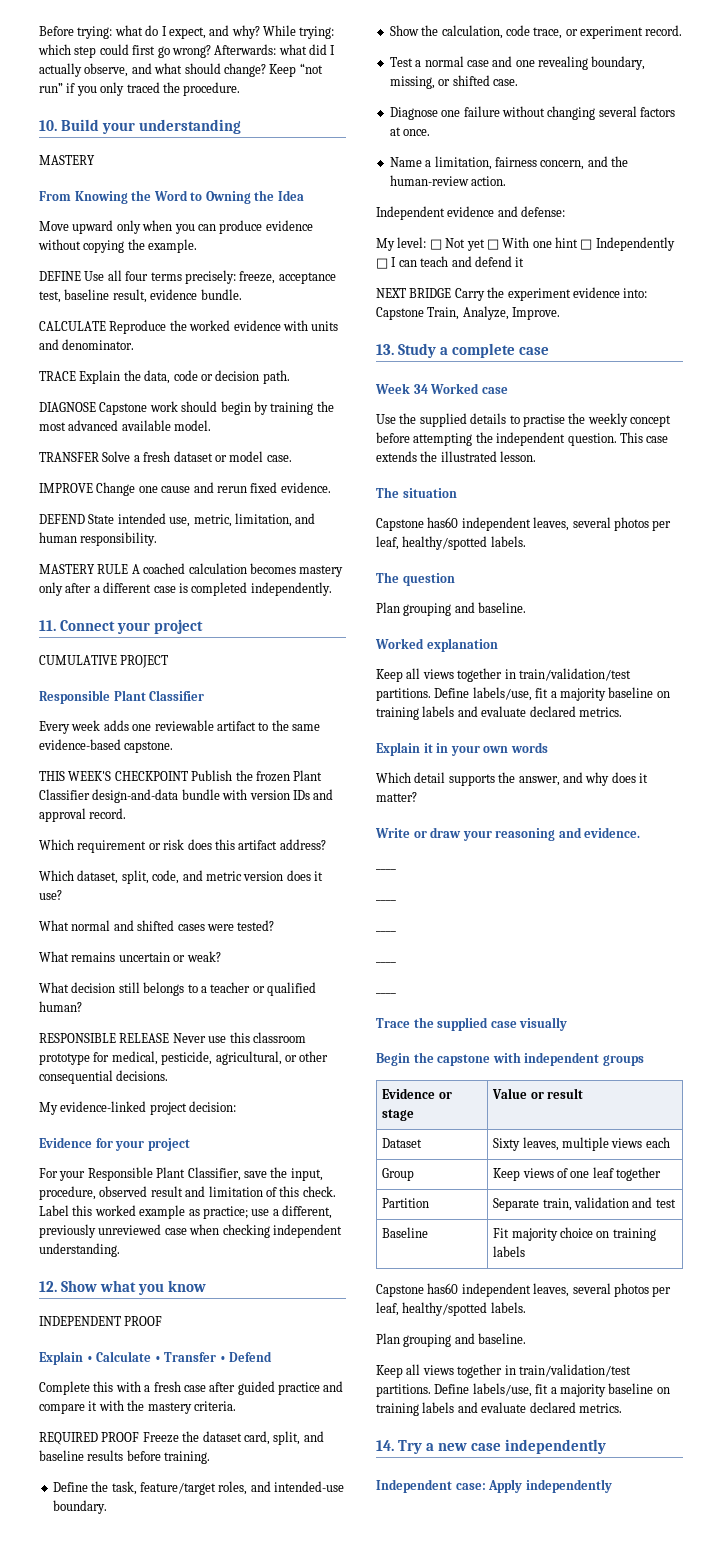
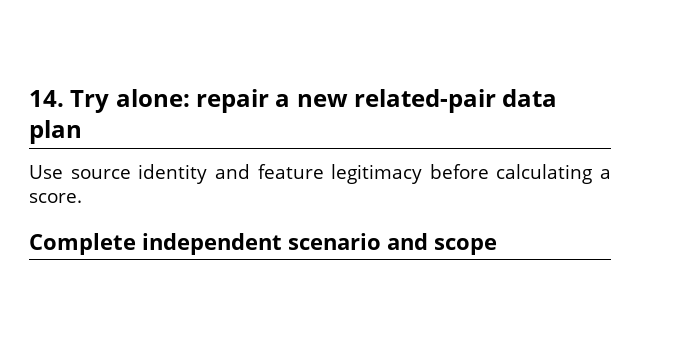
- Before trying: what do I expect, and why? While trying: which step could first go wrong? Afterwards: what did I actually observe, and what should change? Keep “not run” if you only traced the procedure.
- 10. Build your understanding
- MASTERY
- From Knowing the Word to Owning the Idea
- Move upward only when you can produce evidence without copying the example.
- DEFINE Use all four terms precisely: freeze, acceptance test, baseline result, evidence bundle.
- CALCULATE Reproduce the worked evidence with units and denominator.
- TRACE Explain the data, code or decision path.
- DIAGNOSE Capstone work should begin by training the most advanced available model.
- TRANSFER Solve a fresh dataset or model case.
- IMPROVE Change one cause and rerun fixed evidence.
- DEFEND State intended use, metric, limitation, and human responsibility.
- MASTERY RULE A coached calculation becomes mastery only after a different case is completed independently.
- 11. Connect your project
- CUMULATIVE PROJECT
- Responsible Plant Classifier
- Every week adds one reviewable artifact to the same evidence-based capstone.
- THIS WEEK'S CHECKPOINT Publish the frozen Plant Classifier design-and-data bundle with version IDs and approval record.
- Which requirement or risk does this artifact address?
- Which dataset, split, code, and metric version does it use?
- What normal and shifted cases were tested?
- What remains uncertain or weak?
- What decision still belongs to a teacher or qualified human?
- RESPONSIBLE RELEASE Never use this classroom prototype for medical, pesticide, agricultural, or other consequential decisions.
- My evidence-linked project decision:
- Evidence for your project
- For your Responsible Plant Classifier, save the input, procedure, observed result and limitation of this check. Label this worked example as practice; use a different, previously unreviewed case when checking independent understanding.
- 12. Show what you know
- INDEPENDENT PROOF
- Explain • Calculate • Transfer • Defend
- Complete this with a fresh case after guided practice and compare it with the mastery criteria.
- REQUIRED PROOF Freeze the dataset card, split, and baseline results before training.
- Define the task, feature/target roles, and intended-use boundary.
- Show the calculation, code trace, or experiment record.
- Test a normal case and one revealing boundary, missing, or shifted case.
- Diagnose one failure without changing several factors at once.
- Name a limitation, fairness concern, and the human-review action.
- Independent evidence and defense:
- My level: □ Not yet □ With one hint □ Independently □ I can teach and defend it
- NEXT BRIDGE Carry the experiment evidence into: Capstone Train, Analyze, Improve.
- 13. Study a complete case
- Week 34 Worked case
- Use the supplied details to practise the weekly concept before attempting the independent question. This case extends the illustrated lesson.
- The situation
- Capstone has60 independent leaves, several photos per leaf, healthy/spotted labels.
- The question
- Plan grouping and baseline.
- Worked explanation
- Keep all views together in train/validation/test partitions. Define labels/use, fit a majority baseline on training labels and evaluate declared metrics.
- Explain it in your own words
- Which detail supports the answer, and why does it matter?
- Write or draw your reasoning and evidence.
- ____
- ____
- ____
- ____
- ____
- Trace the supplied case visually
- Begin the capstone with independent groups
- Evidence or stage | Value or result
- Dataset | Sixty leaves, multiple views each
- Group | Keep views of one leaf together
- Partition | Separate train, validation and test
- Baseline | Fit majority choice on training labels
- Capstone has60 independent leaves, several photos per leaf, healthy/spotted labels.
- Plan grouping and baseline.
- Keep all views together in train/validation/test partitions. Define labels/use, fit a majority baseline on training labels and evaluate declared metrics.
- 14. Try a new case independently
- Independent case: Apply independently
+ 14. Try alone: repair a new related-pair data plan
+ Use source identity and feature legitimacy before calculating a score.
+ Complete independent scenario and scope

